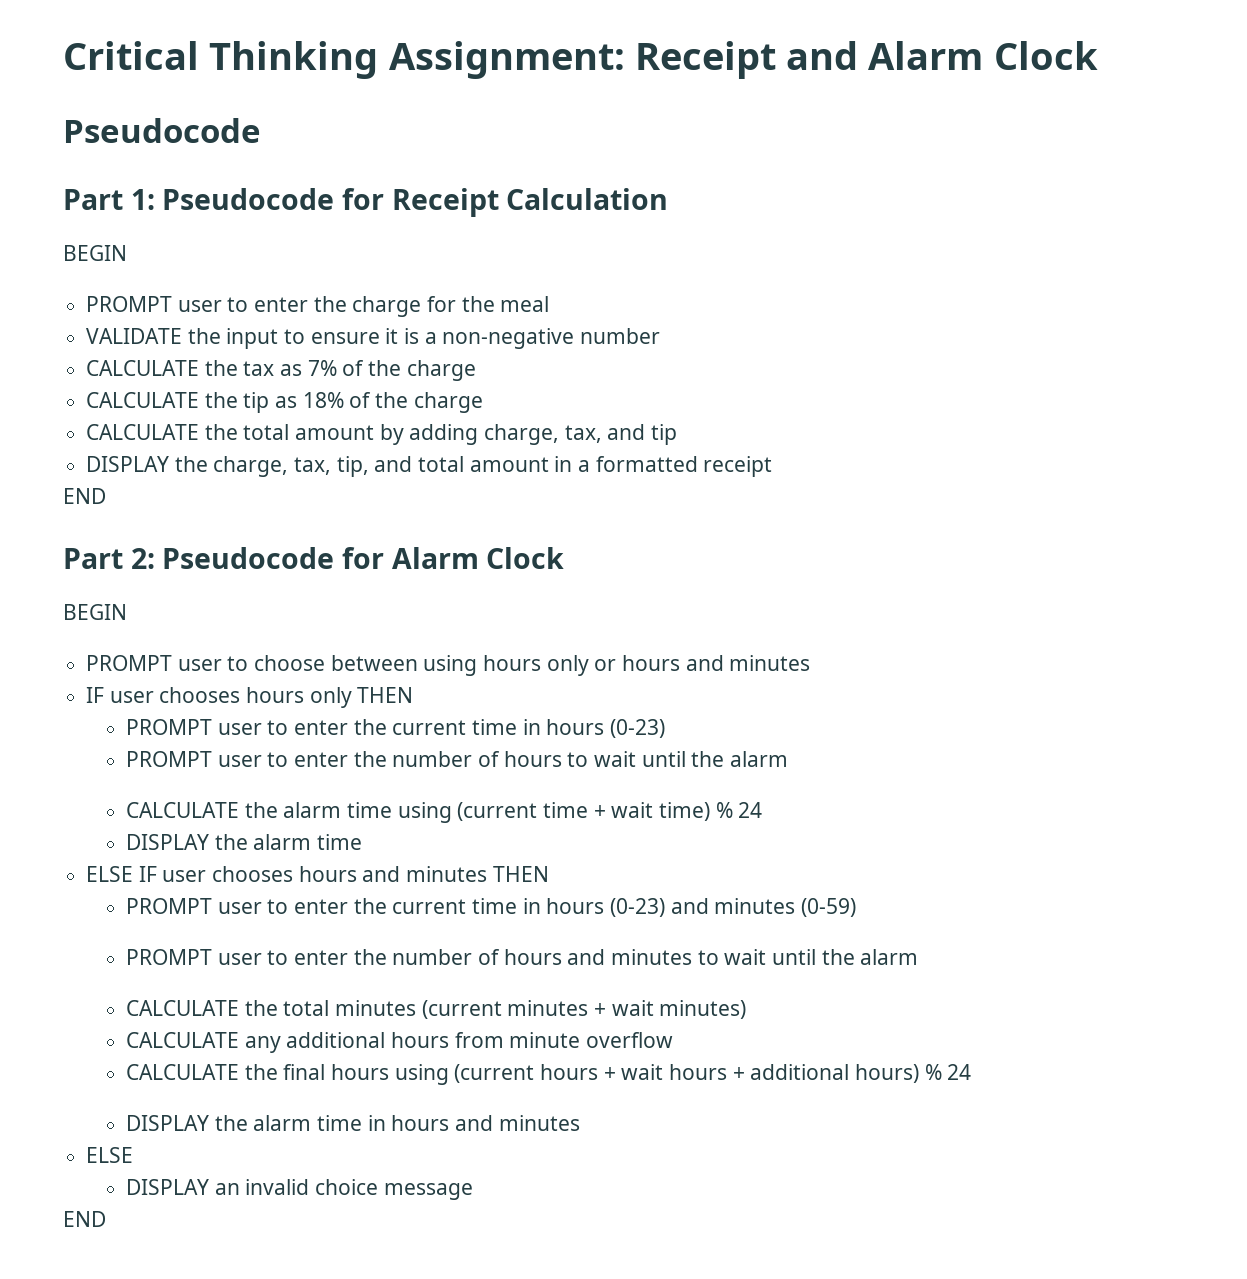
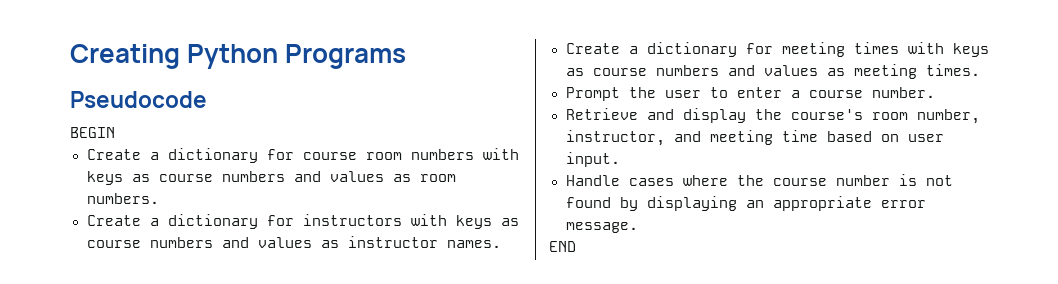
- Critical Thinking Assignment: Receipt and Alarm Clock
+ Creating Python Programs
  Pseudocode
- Part 1: Pseudocode for Receipt Calculation
  BEGIN
- PROMPT user to enter the charge for the meal
- VALIDATE the input to ensure it is a non-negative number
- CALCULATE the tax as 7% of the charge
- CALCULATE the tip as 18% of the charge
- CALCULATE the total amount by adding charge, tax, and tip
- DISPLAY the charge, tax, tip, and total amount in a formatted receipt
- END
- Part 2: Pseudocode for Alarm Clock
- BEGIN
- PROMPT user to choose between using hours only or hours and minutes
- IF user chooses hours only THEN
- PROMPT user to enter the current time in hours (0-23)
- PROMPT user to enter the number of hours to wait until the alarm
- CALCULATE the alarm time using (current time + wait time) % 24
- DISPLAY the alarm time
- ELSE IF user chooses hours and minutes THEN
- PROMPT user to enter the current time in hours (0-23) and minutes (0-59)
- PROMPT user to enter the number of hours and minutes to wait until the alarm
- CALCULATE the total minutes (current minutes + wait minutes)
- CALCULATE any additional hours from minute overflow
- CALCULATE the final hours using (current hours + wait hours + additional hours) % 24
- DISPLAY the alarm time in hours and minutes
- ELSE
- DISPLAY an invalid choice message
+ Create a dictionary for course room numbers with keys as course numbers and values as room numbers.
+ Create a dictionary for instructors with keys as course numbers and values as instructor names.
+ Create a dictionary for meeting times with keys as course numbers and values as meeting times.
+ Prompt the user to enter a course number.
+ Retrieve and display the course's room number, instructor, and meeting time based on user input.
+ Handle cases where the course number is not found by displaying an appropriate error message.

